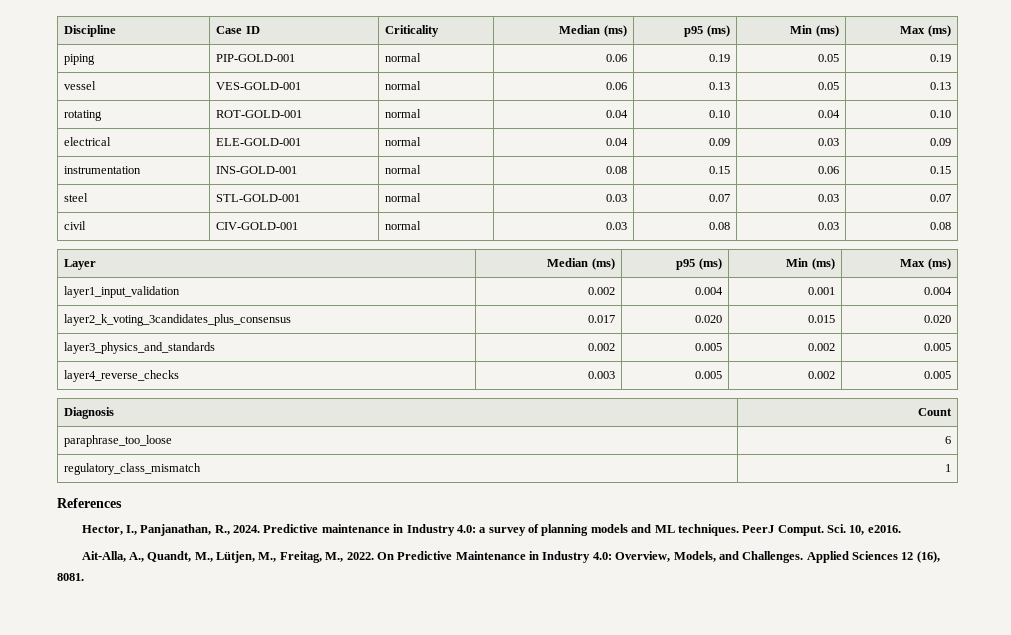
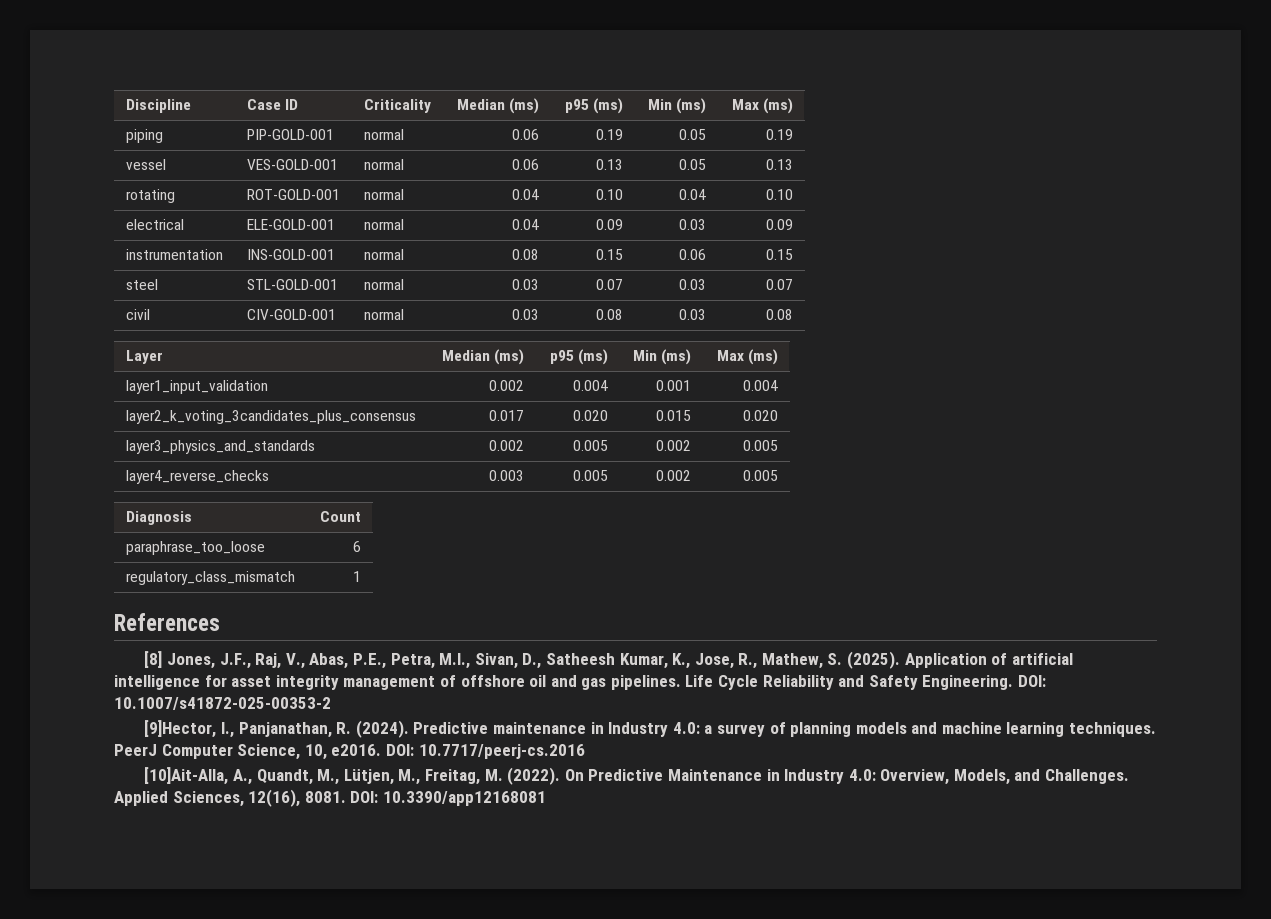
- Hector, I., Panjanathan, R., 2024.
+ [8] Jones, J.F., Raj, V., Abas, P.E., Petra, M.I., Sivan, D., Satheesh Kumar, K., Jose, R., Mathew, S. (2025). Application of artificial intelligence for asset integrity management of offshore oil and gas pipelines. Life Cycle Reliability and Safety Engineering. DOI: 10.1007/s41872-025-00353-2
+ [9]Hector, I., Panjanathan, R. (2024).
- Predictive maintenance in Industry 4.0: a survey of planning models and ML techniques. PeerJ Comput. Sci. 10, e2016.
- Ait-Alla, A., Quandt, M., Lütjen, M., Freitag, M., 2022.
+ Predictive maintenance in Industry 4.0: a survey of planning models and machine learning techniques. PeerJ Computer Science, 10, e2016. DOI: 10.7717/peerj-cs.2016
+ [10]Ait-Alla, A., Quandt, M., Lütjen, M., Freitag, M. (2022).
- Applied Sciences 12 (16), 8081.
+ Applied Sciences, 12(16), 8081. DOI: 10.3390/app12168081

